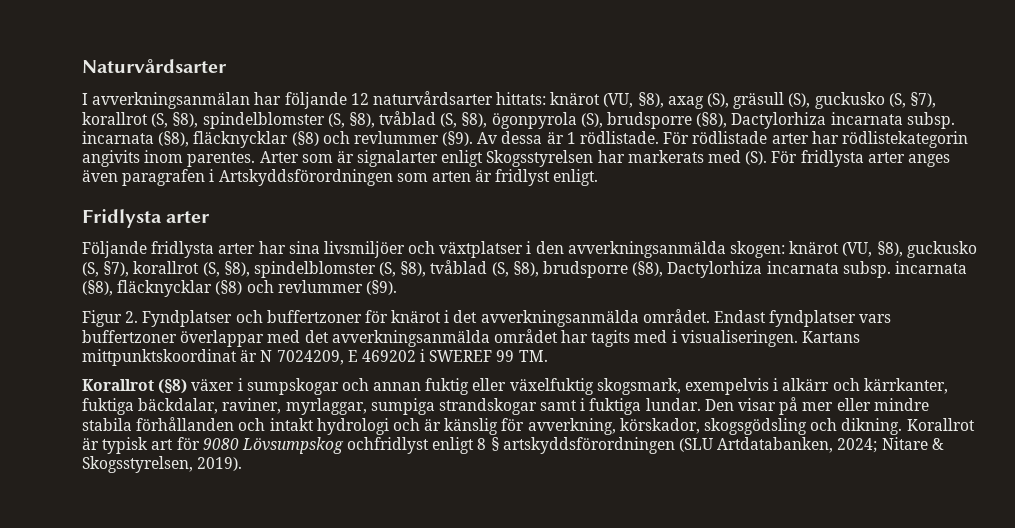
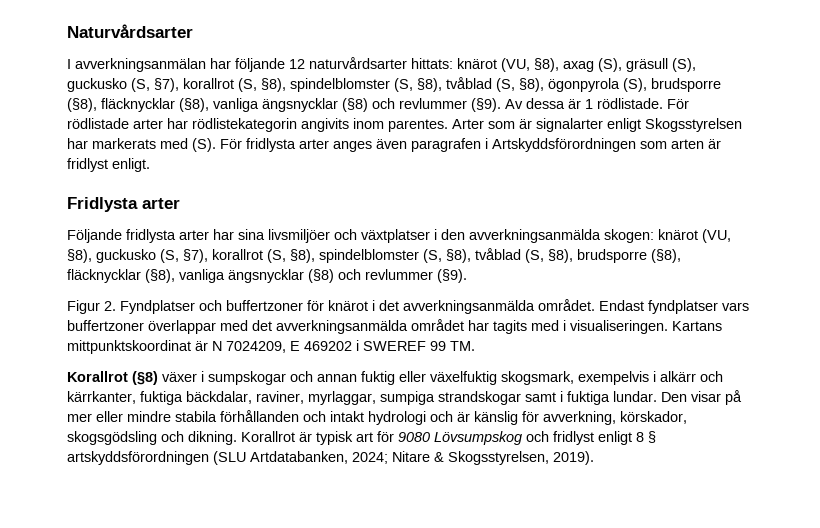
- I avverkningsanmälan har följande 12 naturvårdsarter hittats: knärot (VU, §8), axag (S), gräsull (S), guckusko (S, §7), korallrot (S, §8), spindelblomster (S, §8), tvåblad (S, §8), ögonpyrola (S), brudsporre (§8), Dactylorhiza incarnata subsp. incarnata (§8), fläcknycklar (§8) och revlummer (§9).
+ I avverkningsanmälan har följande 12 naturvårdsarter hittats: knärot (VU, §8), axag (S), gräsull (S), guckusko (S, §7), korallrot (S, §8), spindelblomster (S, §8), tvåblad (S, §8), ögonpyrola (S), brudsporre (§8), fläcknycklar (§8), vanliga ängsnycklar (§8) och revlummer (§9).
- Följande fridlysta arter har sina livsmiljöer och växtplatser i den avverkningsanmälda skogen: knärot (VU, §8), guckusko (S, §7), korallrot (S, §8), spindelblomster (S, §8), tvåblad (S, §8), brudsporre (§8), Dactylorhiza incarnata subsp. incarnata (§8), fläcknycklar (§8) och revlummer (§9).
+ Följande fridlysta arter har sina livsmiljöer och växtplatser i den avverkningsanmälda skogen: knärot (VU, §8), guckusko (S, §7), korallrot (S, §8), spindelblomster (S, §8), tvåblad (S, §8), brudsporre (§8), fläcknycklar (§8), vanliga ängsnycklar (§8) och revlummer (§9).
- Korallrot är typisk art för 9080 Lövsumpskog ochfridlyst enligt 8 § artskyddsförordningen (SLU Artdatabanken, 2024; Nitare & Skogsstyrelsen, 2019).
+ Korallrot är typisk art för 9080 Lövsumpskog och fridlyst enligt 8 § artskyddsförordningen (SLU Artdatabanken, 2024; Nitare & Skogsstyrelsen, 2019).

